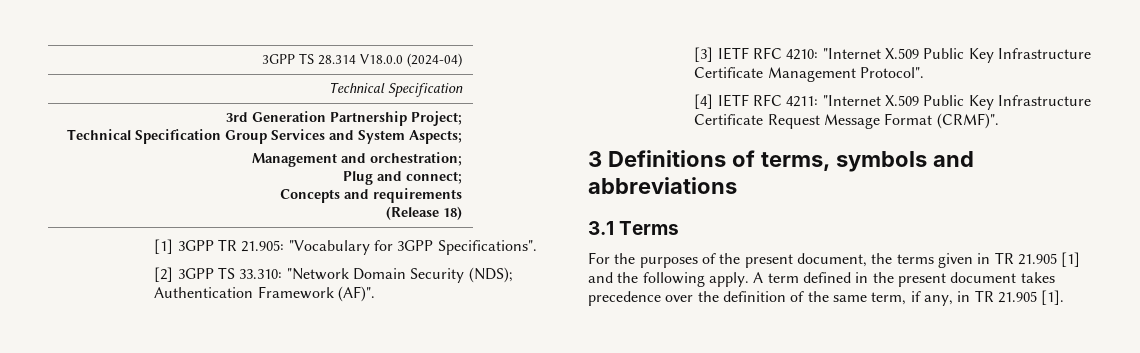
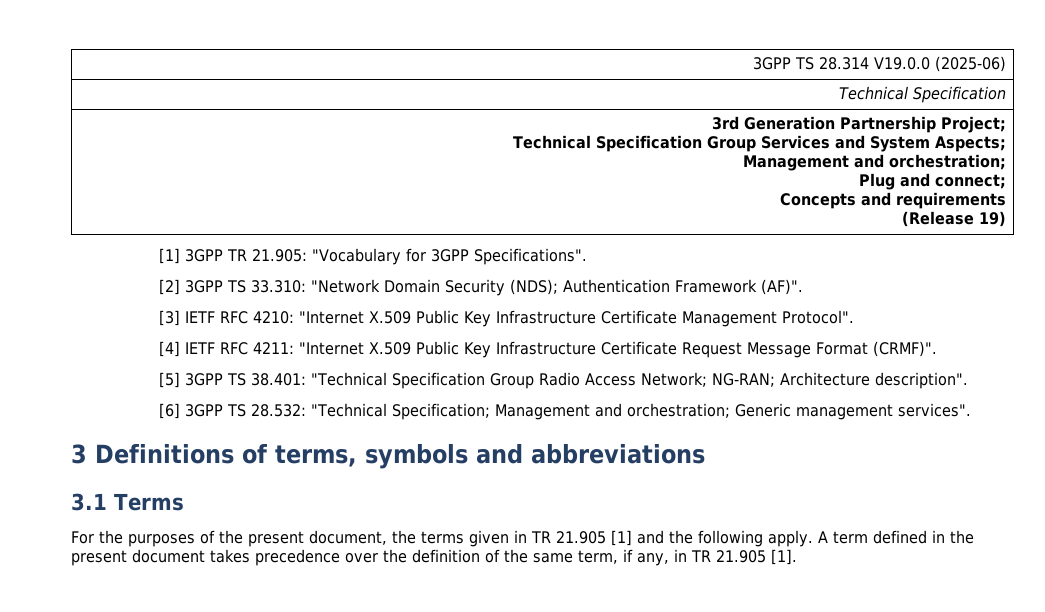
- 3GPP TS 28.314 V18.0.0 (2024-04)
+ 3GPP TS 28.314 V19.0.0 (2025-06)
  3rd Generation Partnership Project;
  Technical Specification Group Services and System Aspects;
  Management and orchestration;
  Plug and connect;
  Concepts and requirements
- (Release 18)
+ (Release 19)
+ [5] 3GPP TS 38.401: "Technical Specification Group Radio Access Network; NG-RAN; Architecture description".
+ [6] 3GPP TS 28.532: "Technical Specification; Management and orchestration; Generic management services".

